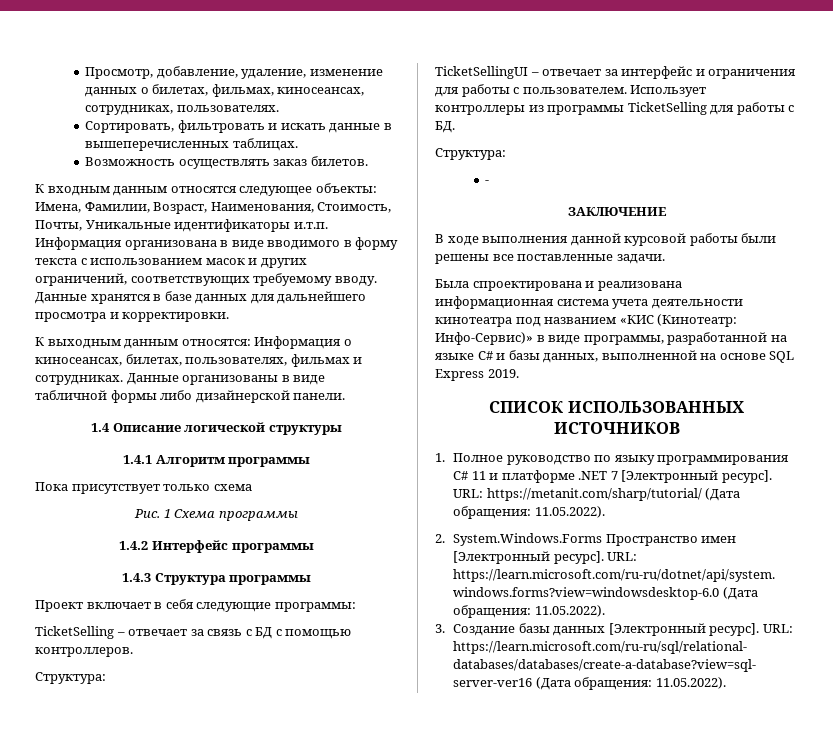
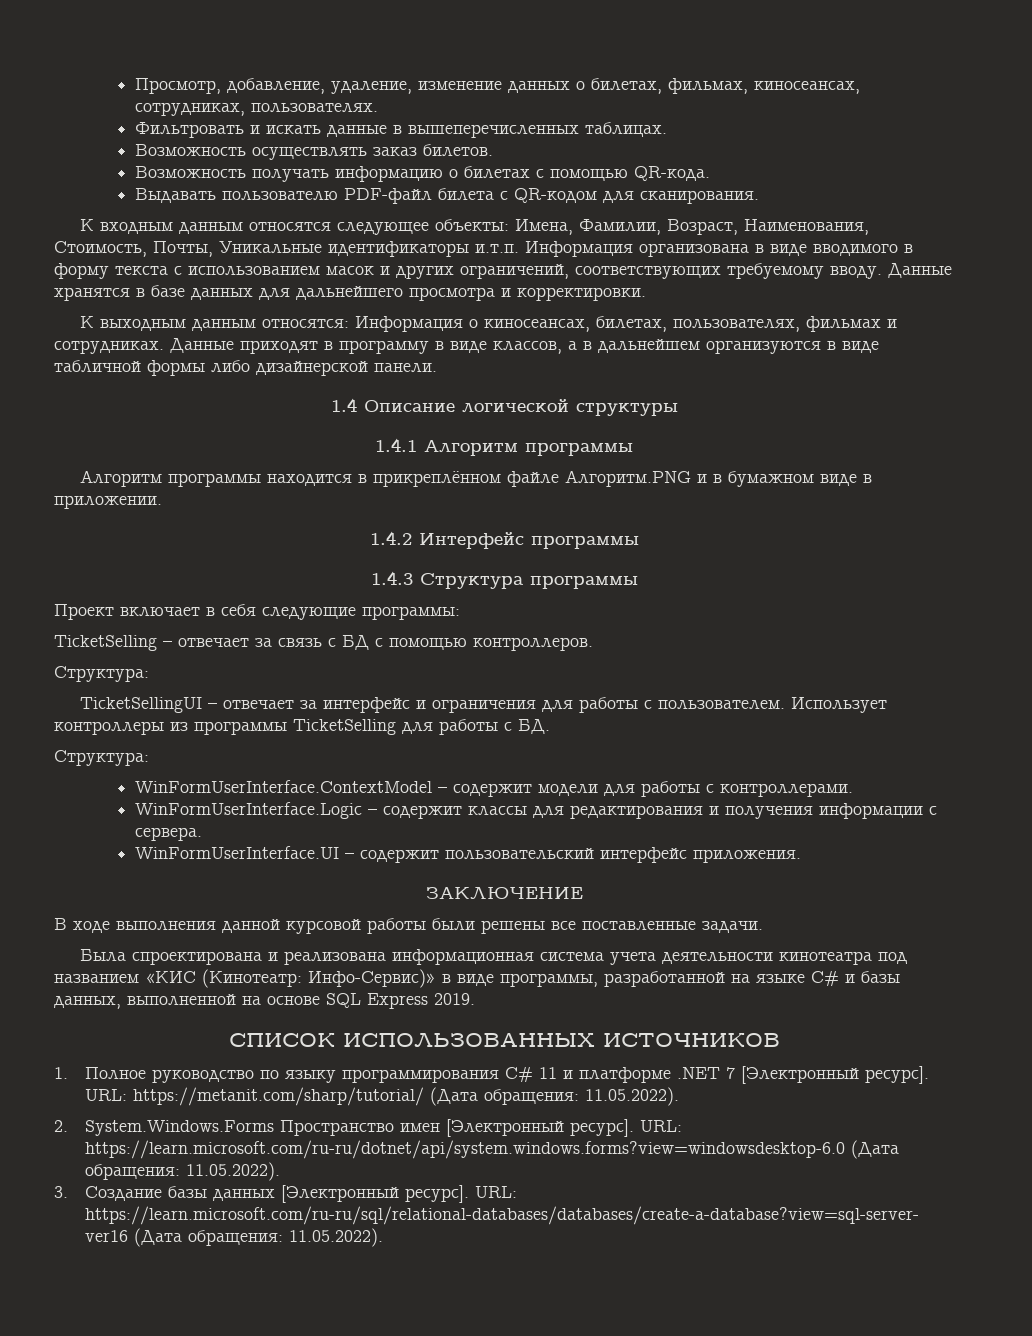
- Сортировать, фильтровать и искать данные в вышеперечисленных таблицах.
+ Фильтровать и искать данные в вышеперечисленных таблицах.
+ Возможность получать информацию о билетах с помощью QR-кода.
+ Выдавать пользователю PDF-файл билета с QR-кодом для сканирования.
- Данные организованы в виде табличной формы либо дизайнерской панели.
+ Данные приходят в программу в виде классов, а в дальнейшем организуются в виде табличной формы либо дизайнерской панели.
- Пока присутствует только схема
- Рис. 1 Схема программы
+ Алгоритм программы находится в прикреплённом файле Алгоритм.PNG и в бумажном виде в приложении.
  Использует контроллеры из программы TicketSelling для работы с БД.
  Структура:
- -
+ WinFormUserInterface.ContextModel – содержит модели для работы с контроллерами.
+ WinFormUserInterface.Logic – содержит классы для редактирования и получения информации с сервера.
+ WinFormUserInterface.UI – содержит пользовательский интерфейс приложения.

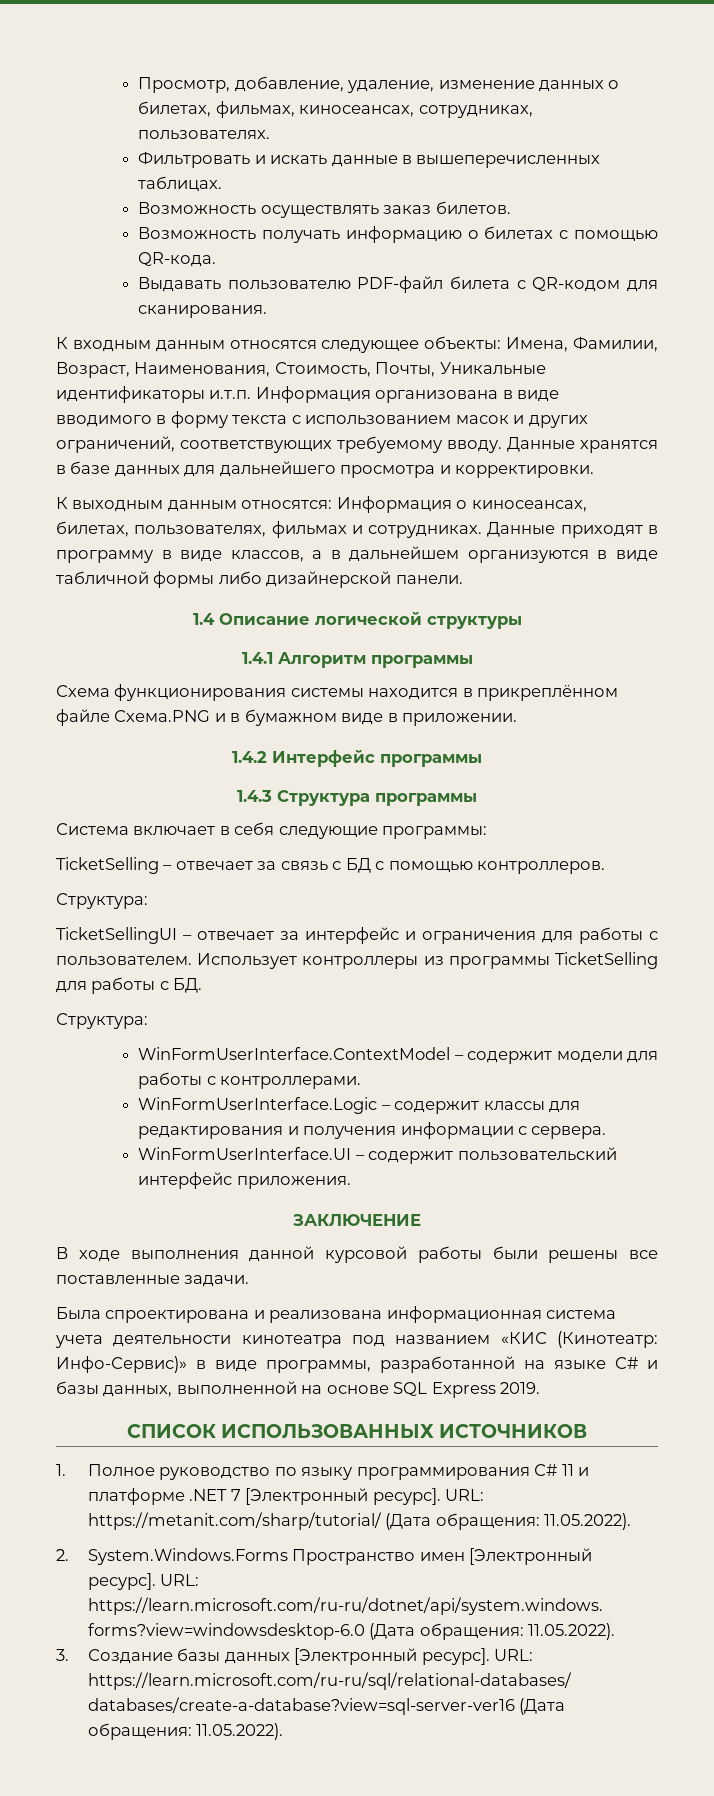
- Алгоритм программы находится в прикреплённом файле Алгоритм.PNG и в бумажном виде в приложении.
+ Схема функционирования системы находится в прикреплённом файле Схема.PNG и в бумажном виде в приложении.
- Проект включает в себя следующие программы:
+ Система включает в себя следующие программы:

